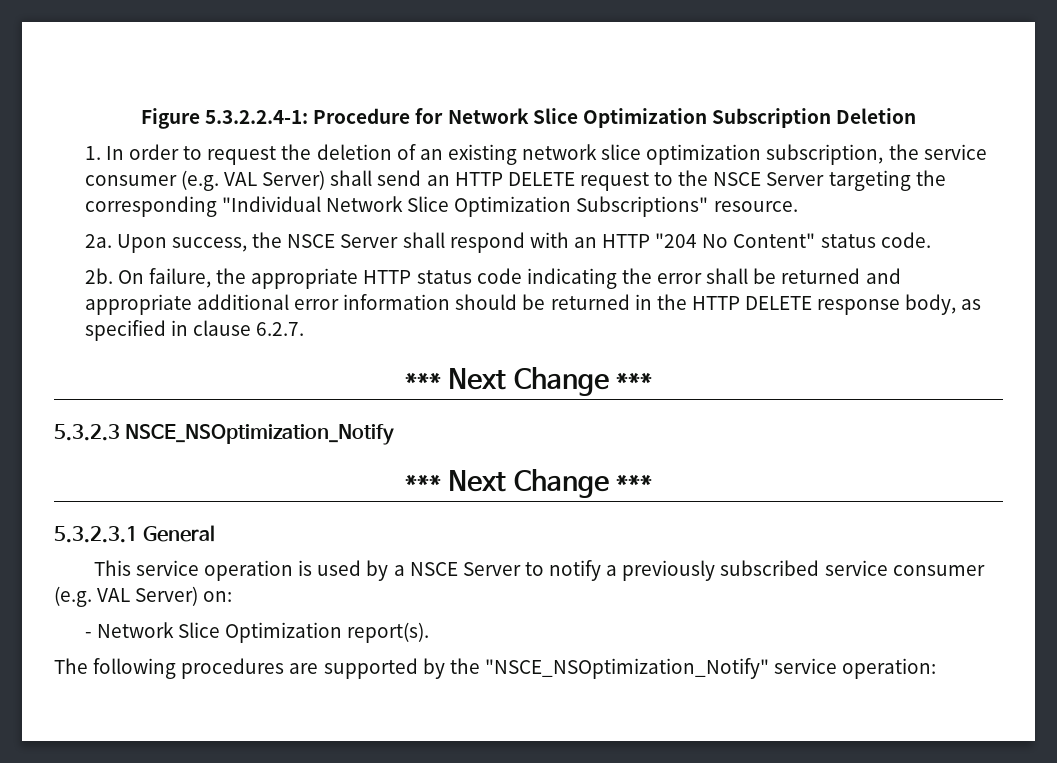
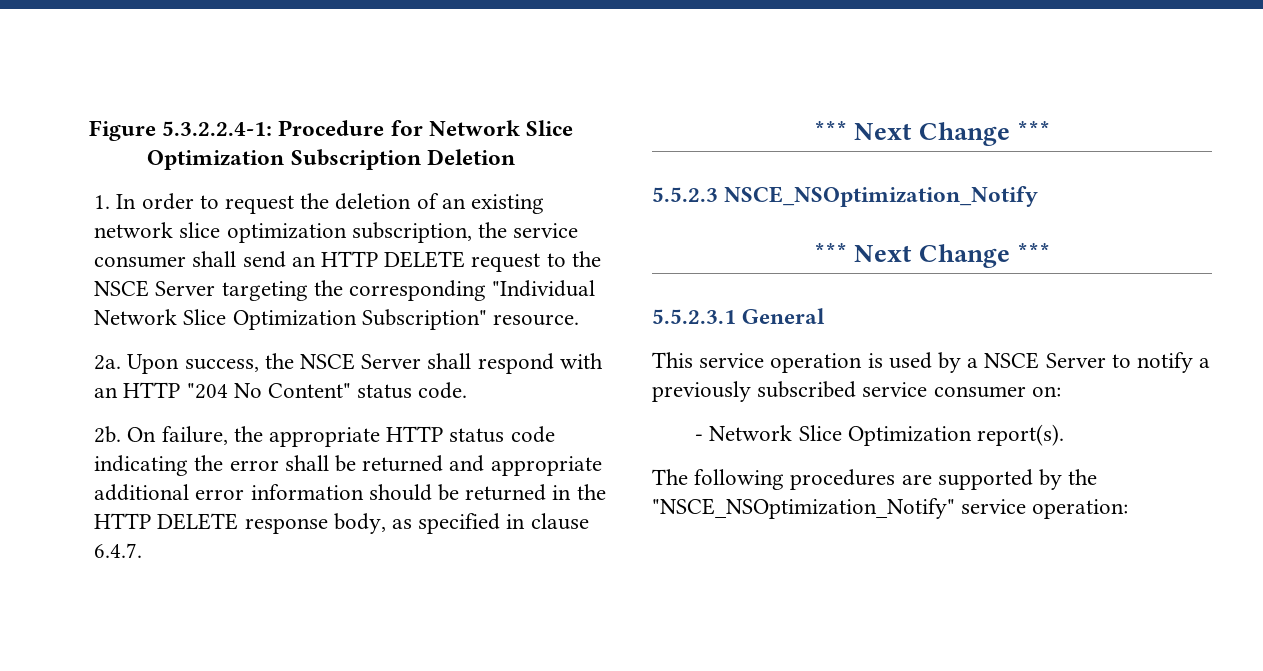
- 1. In order to request the deletion of an existing network slice optimization subscription, the service consumer (e.g. VAL Server) shall send an HTTP DELETE request to the NSCE Server targeting the corresponding "Individual Network Slice Optimization Subscriptions" resource.
+ 1. In order to request the deletion of an existing network slice optimization subscription, the service consumer shall send an HTTP DELETE request to the NSCE Server targeting the corresponding "Individual Network Slice Optimization Subscription" resource.
- On failure, the appropriate HTTP status code indicating the error shall be returned and appropriate additional error information should be returned in the HTTP DELETE response body, as specified in clause 6.2.7.
+ On failure, the appropriate HTTP status code indicating the error shall be returned and appropriate additional error information should be returned in the HTTP DELETE response body, as specified in clause 6.4.7.
  *** Next Change ***
- 5.3.2.3 NSCE_NSOptimization_Notify
+ 5.5.2.3 NSCE_NSOptimization_Notify
- 5.3.2.3.1 General
+ 5.5.2.3.1 General
- This service operation is used by a NSCE Server to notify a previously subscribed service consumer (e.g. VAL Server) on:
+ This service operation is used by a NSCE Server to notify a previously subscribed service consumer on:

